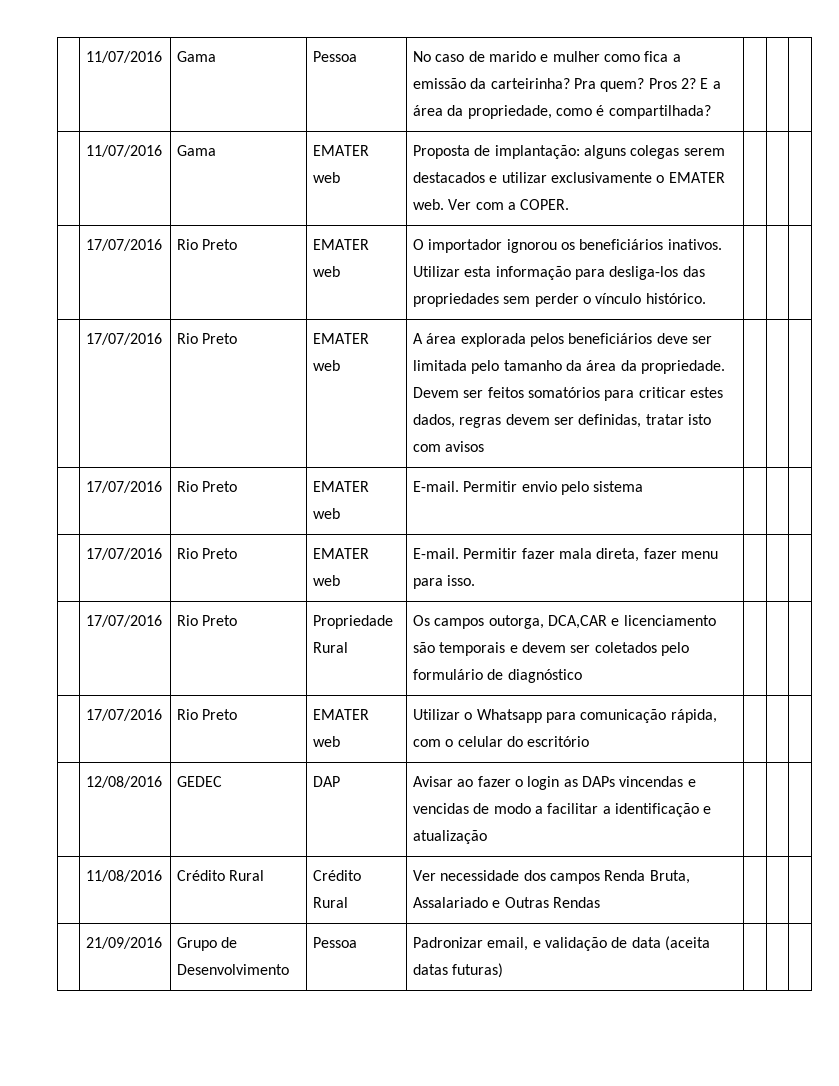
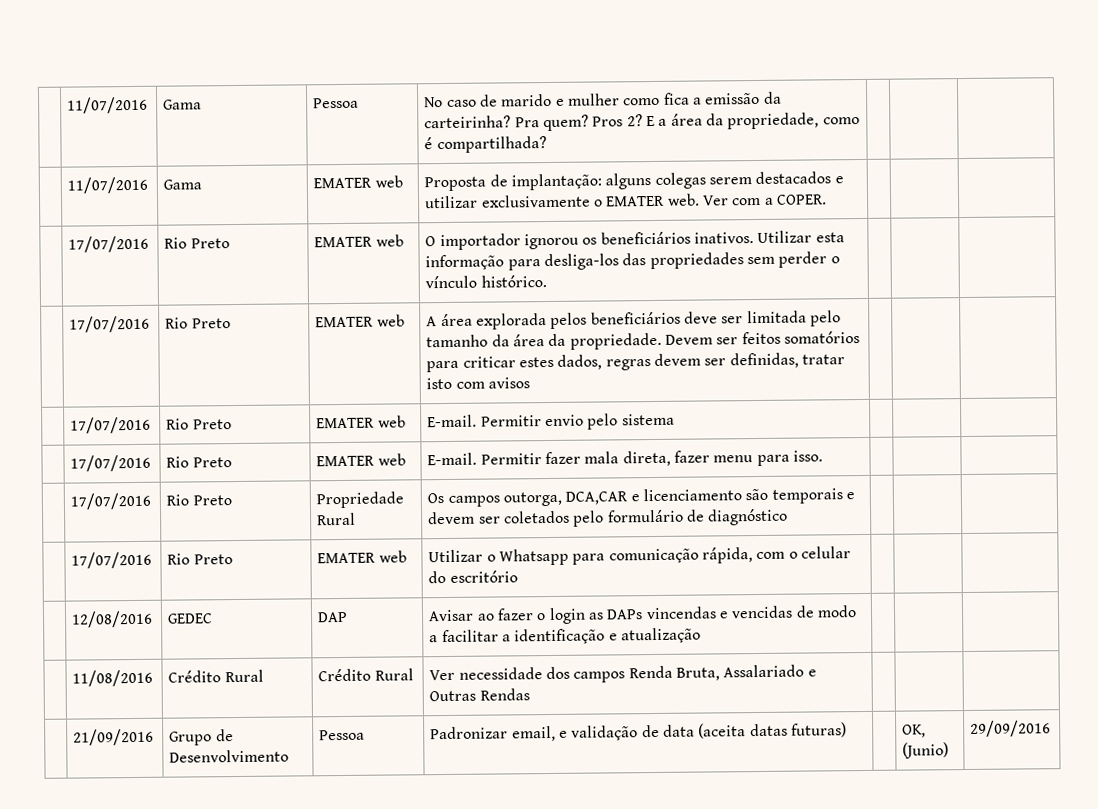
- | 21/09/2016 | Grupo de Desenvolvimento | Pessoa | Padronizar email, e validação de data (aceita datas futuras) | | |
+ | 21/09/2016 | Grupo de Desenvolvimento | Pessoa | Padronizar email, e validação de data (aceita datas futuras) | | OK, (Junio) | 29/09/2016

